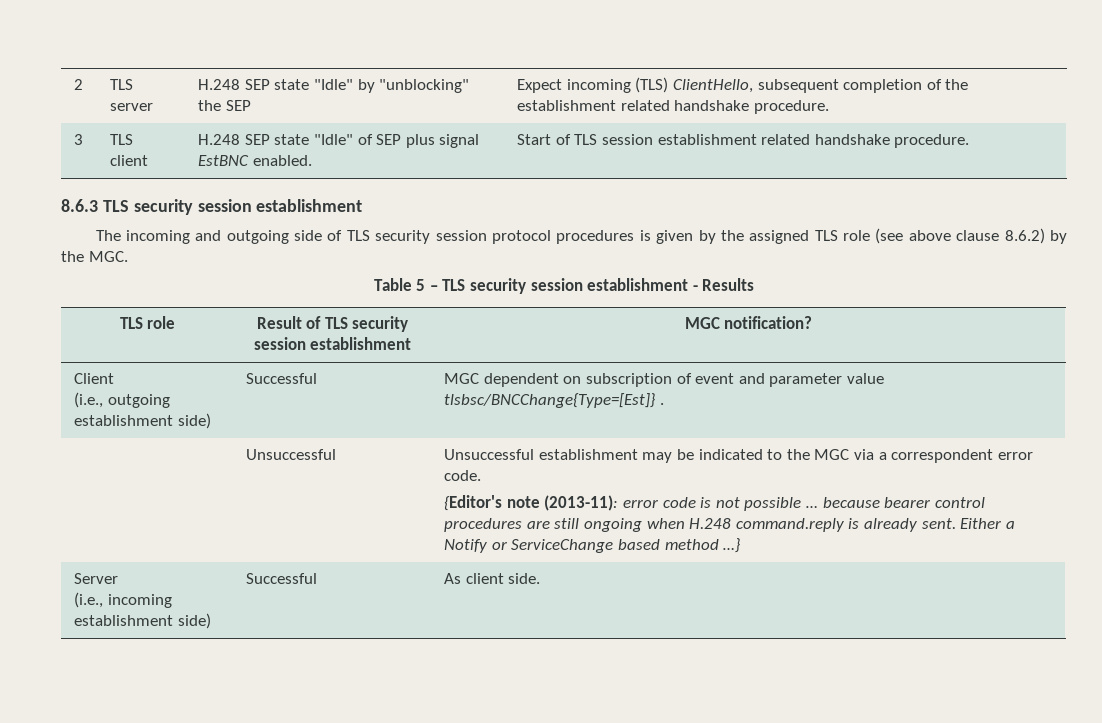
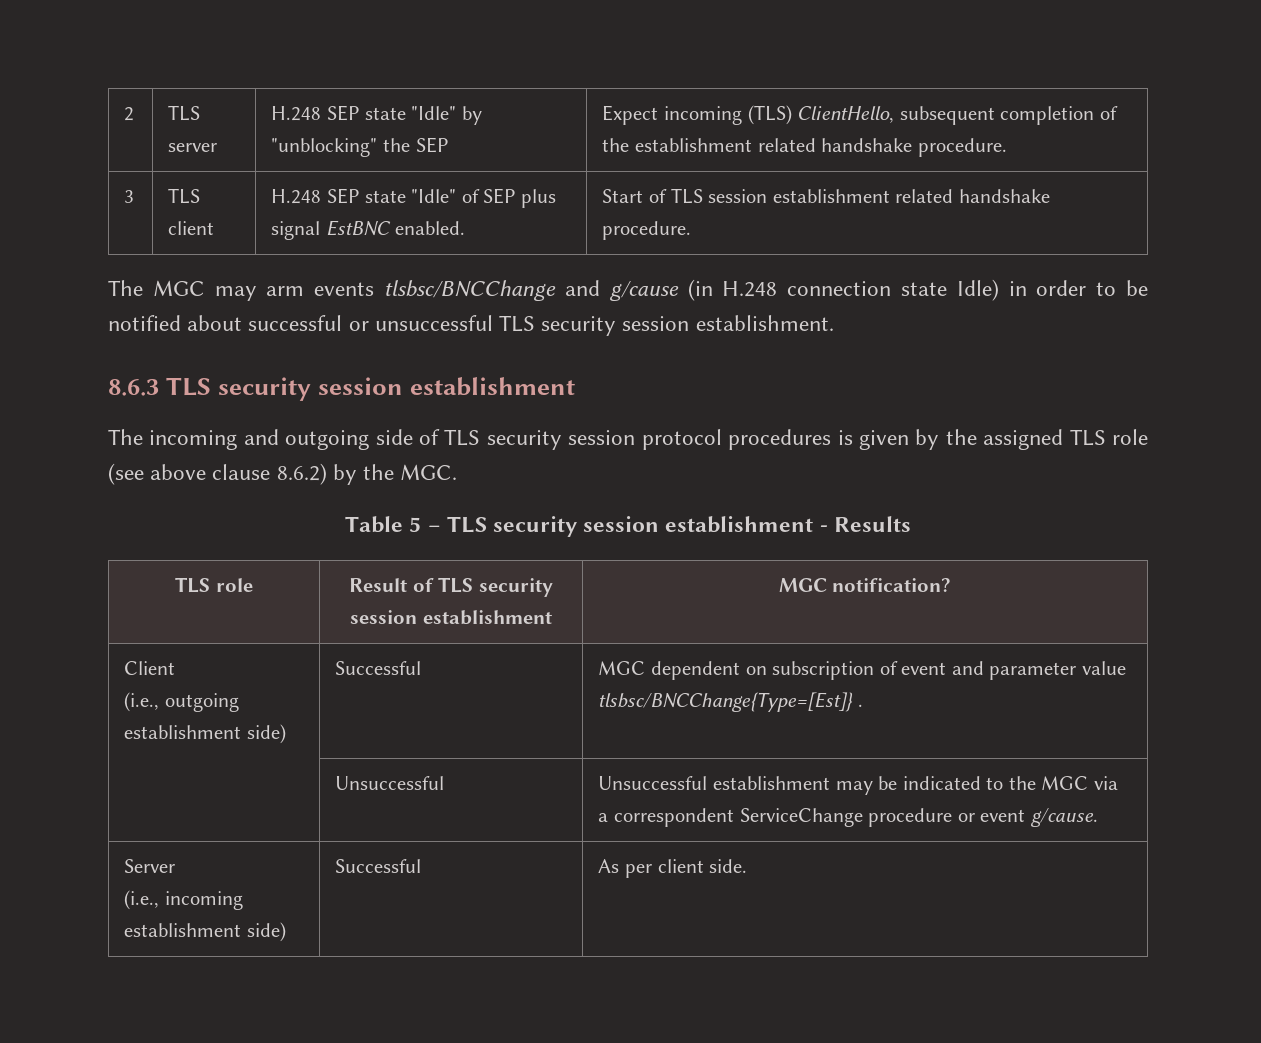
+ The MGC may arm events tlsbsc/BNCChange and g/cause (in H.248 connection state Idle) in order to be notified about successful or unsuccessful TLS security session establishment.
- Unsuccessful establishment may be indicated to the MGC via a correspondent error code.
- {Editor's note (2013-11): error code is not possible … because bearer control procedures are still ongoing when H.248 command.reply is already sent. Either a Notify or ServiceChange based method …}
+ Unsuccessful establishment may be indicated to the MGC via a correspondent ServiceChange procedure or event g/cause.
  Server
- (i.e., incoming establishment side) | Successful | As client side.
+ (i.e., incoming establishment side) | Successful | As per client side.

